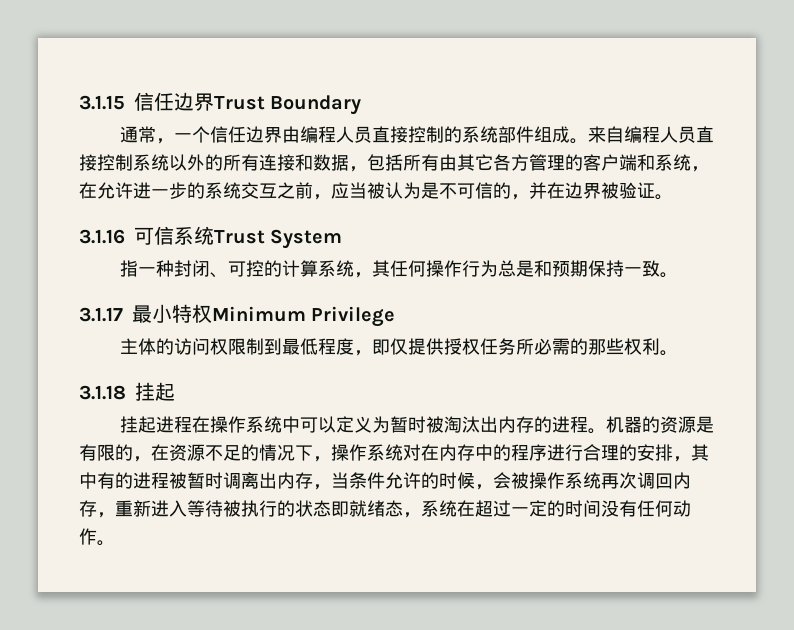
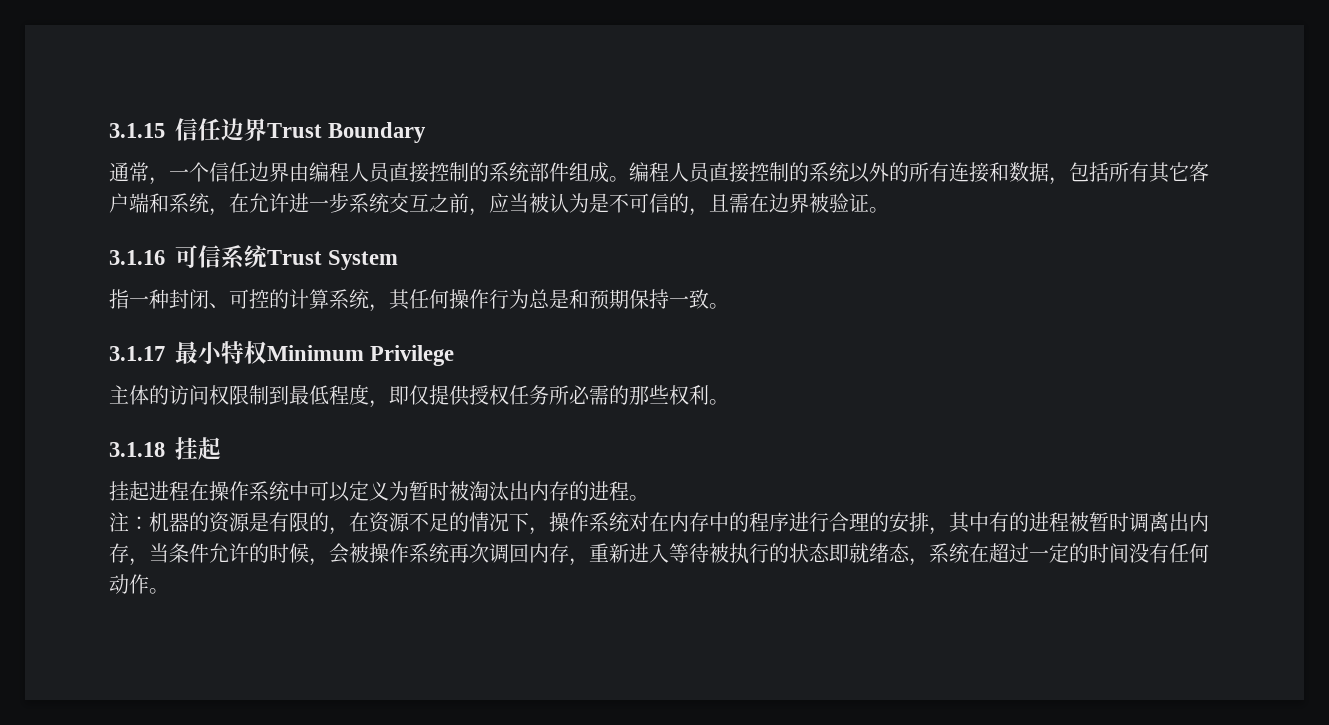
- 来自编程人员直接控制系统以外的所有连接和数据，包括所有由其它各方管理的客户端和系统，在允许进一步的系统交互之前，应当被认为是不可信的，并在边界被验证。
+ 编程人员直接控制的系统以外的所有连接和数据，包括所有其它客户端和系统，在允许进一步系统交互之前，应当被认为是不可信的，且需在边界被验证。
- 挂起进程在操作系统中可以定义为暂时被淘汰出内存的进程。机器的资源是有限的，在资源不足的情况下，操作系统对在内存中的程序进行合理的安排，其中有的进程被暂时调离出内存，当条件允许的时候，会被操作系统再次调回内存，重新进入等待被执行的状态即就绪态，系统在超过一定的时间没有任何动作。
+ 挂起进程在操作系统中可以定义为暂时被淘汰出内存的进程。
+ 注：机器的资源是有限的，在资源不足的情况下，操作系统对在内存中的程序进行合理的安排，其中有的进程被暂时调离出内存，当条件允许的时候，会被操作系统再次调回内存，重新进入等待被执行的状态即就绪态，系统在超过一定的时间没有任何动作。

